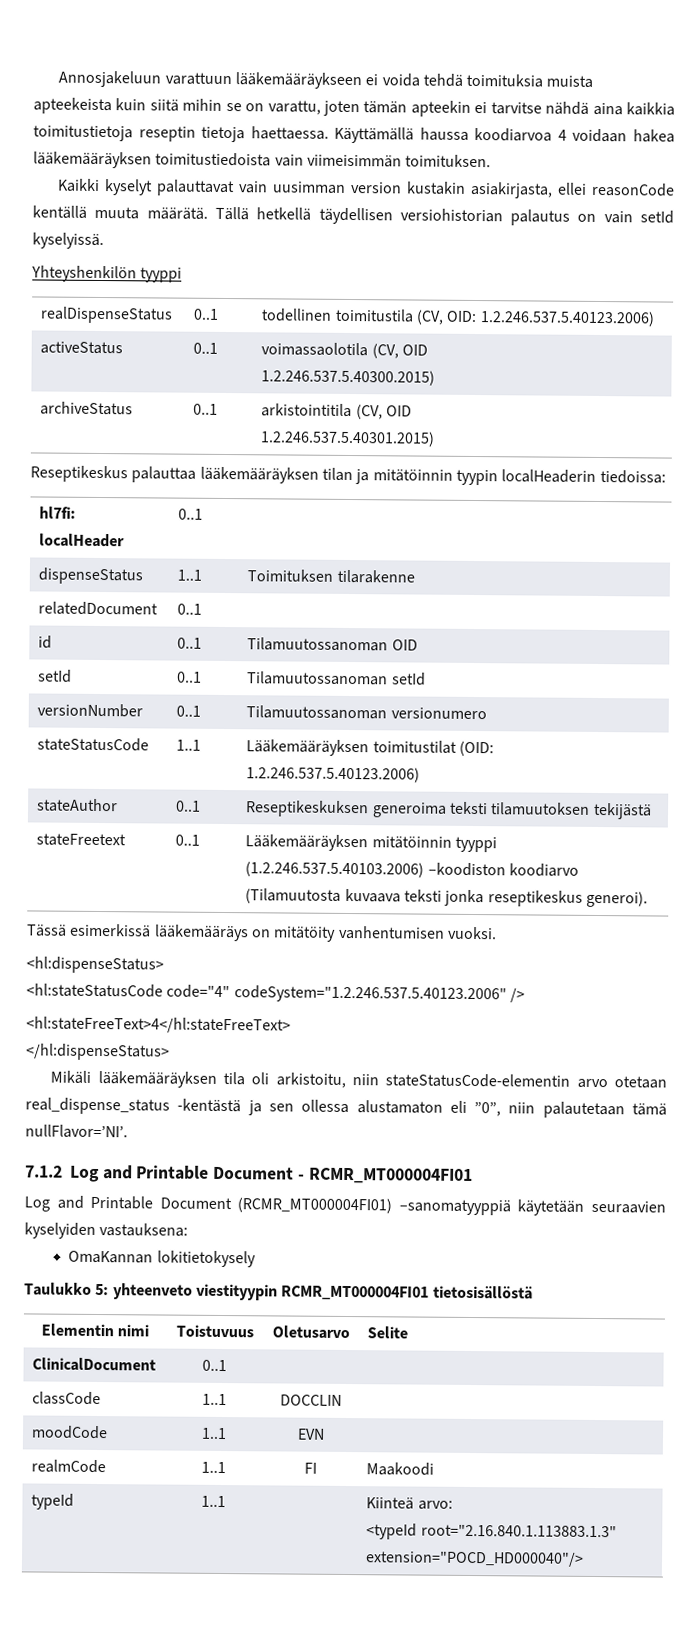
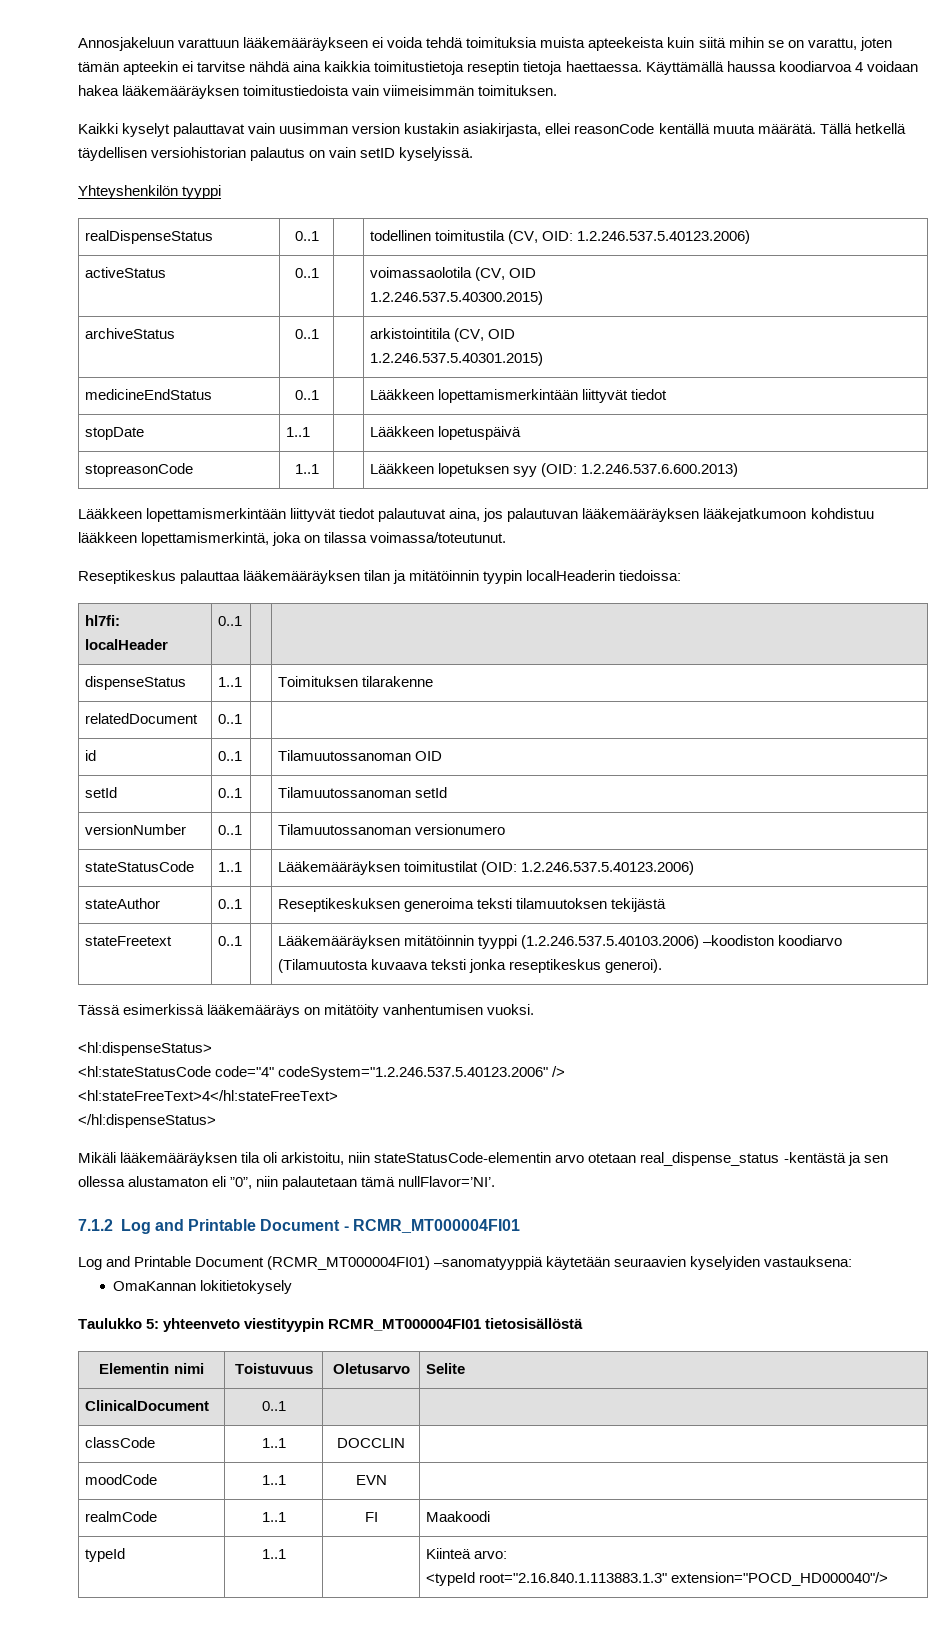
- Tällä hetkellä täydellisen versiohistorian palautus on vain setId kyselyissä.
+ Tällä hetkellä täydellisen versiohistorian palautus on vain setID kyselyissä.
+ medicineEndStatus | 0..1 | | Lääkkeen lopettamismerkintään liittyvät tiedot
+ stopDate | 1..1 | | Lääkkeen lopetuspäivä
+ stopreasonCode | 1..1 | | Lääkkeen lopetuksen syy (OID: 1.2.246.537.6.600.2013)
+ Lääkkeen lopettamismerkintään liittyvät tiedot palautuvat aina, jos palautuvan lääkemääräyksen lääkejatkumoon kohdistuu lääkkeen lopettamismerkintä, joka on tilassa voimassa/toteutunut.

